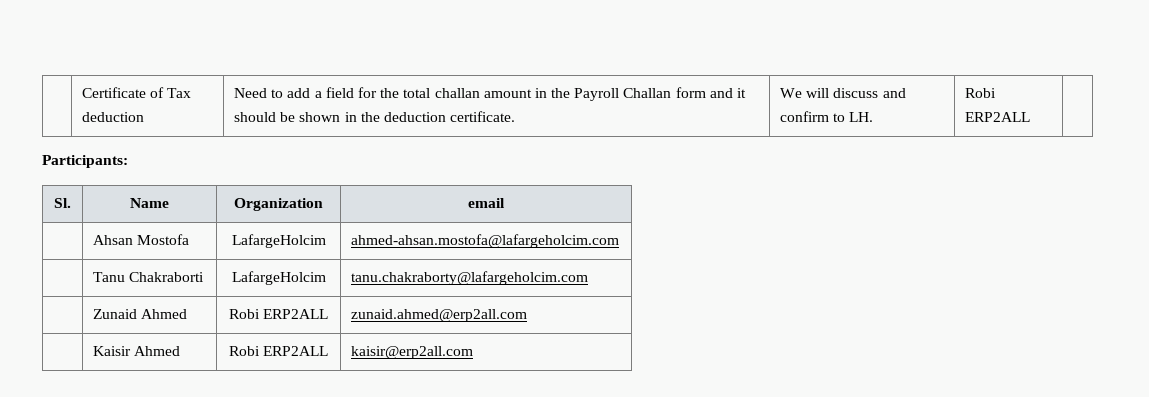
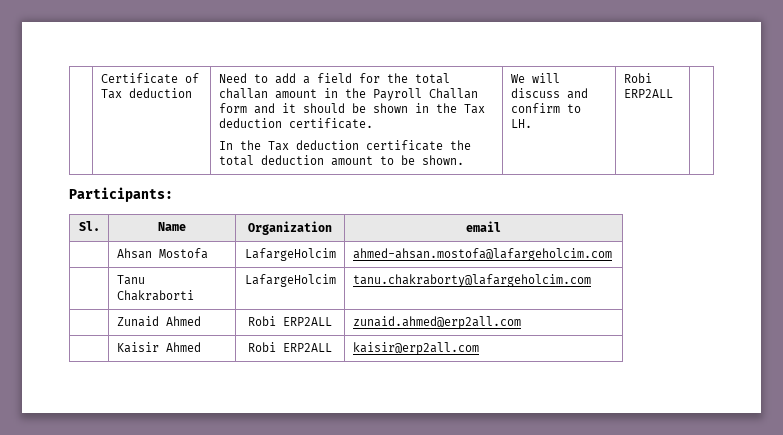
- Need to add a field for the total challan amount in the Payroll Challan form and it should be shown in the deduction certificate.
+ Need to add a field for the total challan amount in the Payroll Challan form and it should be shown in the Tax deduction certificate.
+ In the Tax deduction certificate the total deduction amount to be shown.

